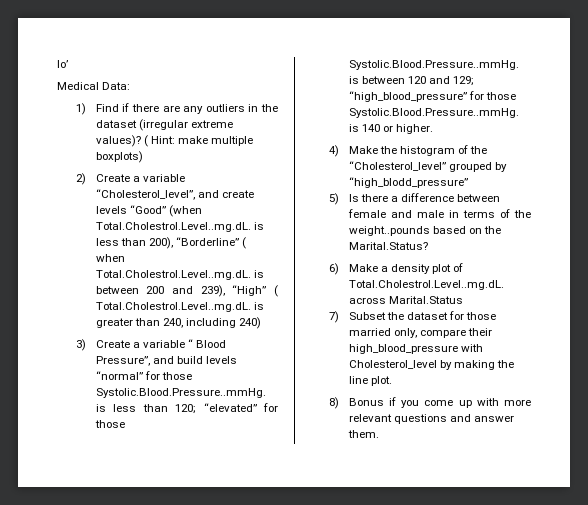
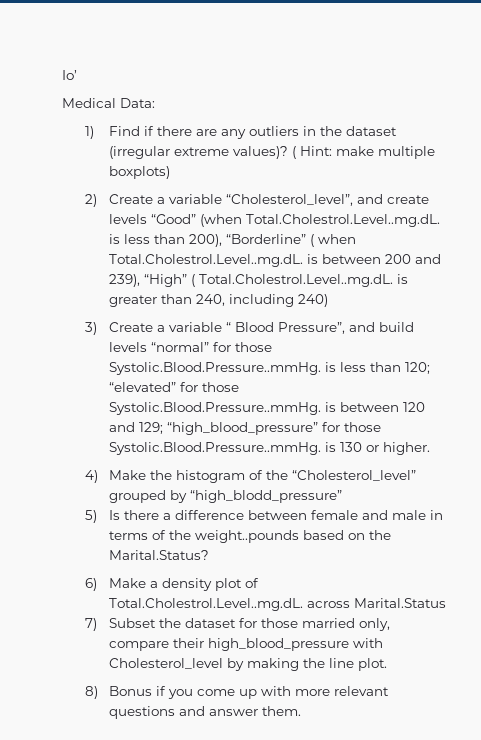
- 3) Create a variable “ Blood Pressure”, and build levels “normal” for those Systolic.Blood.Pressure..mmHg. is less than 120; “elevated” for those Systolic.Blood.Pressure..mmHg. is between 120 and 129; “high_blood_pressure” for those Systolic.Blood.Pressure..mmHg. is 140 or higher.
+ 3) Create a variable “ Blood Pressure”, and build levels “normal” for those Systolic.Blood.Pressure..mmHg. is less than 120; “elevated” for those Systolic.Blood.Pressure..mmHg. is between 120 and 129; “high_blood_pressure” for those Systolic.Blood.Pressure..mmHg. is 130 or higher.

